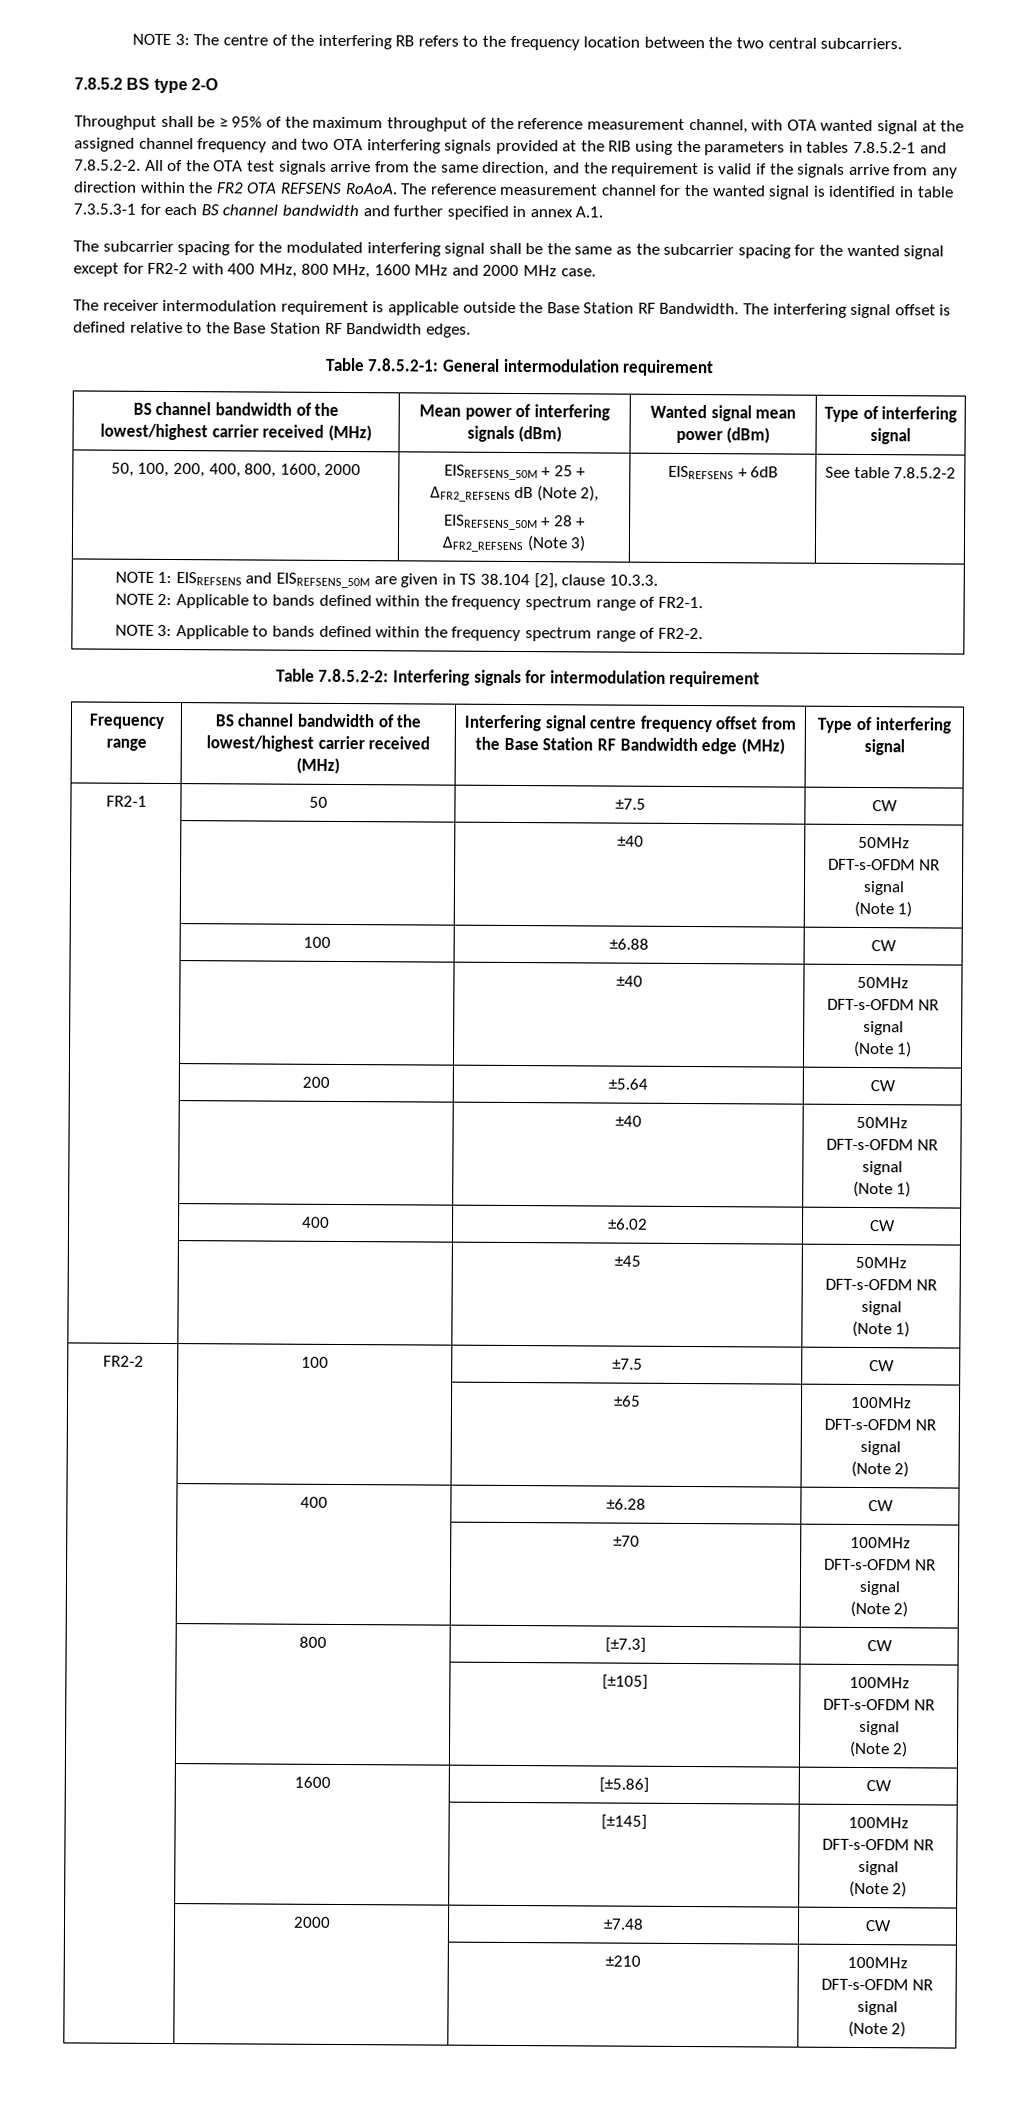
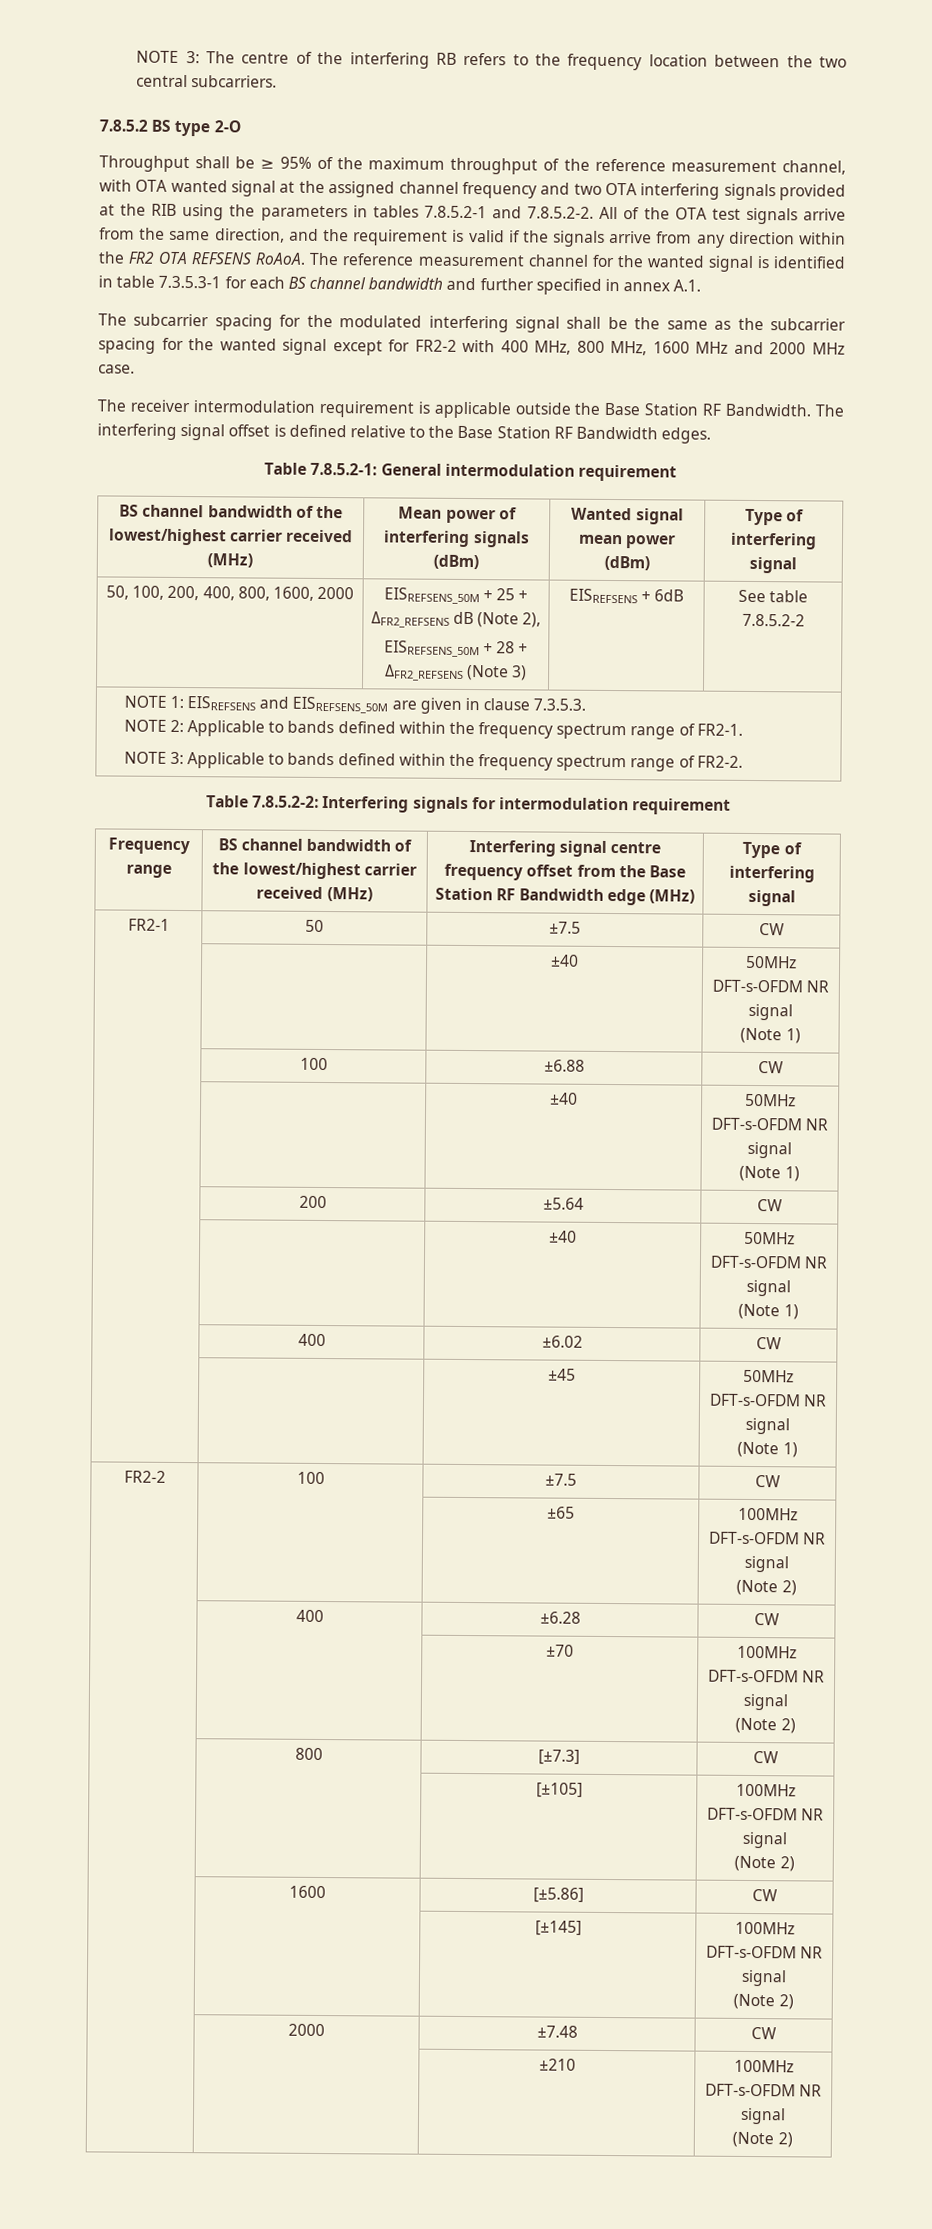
- NOTE 1: EISREFSENS and EISREFSENS_50M are given in TS 38.104 [2], clause 10.3.3.
+ NOTE 1: EISREFSENS and EISREFSENS_50M are given in clause 7.3.5.3.

